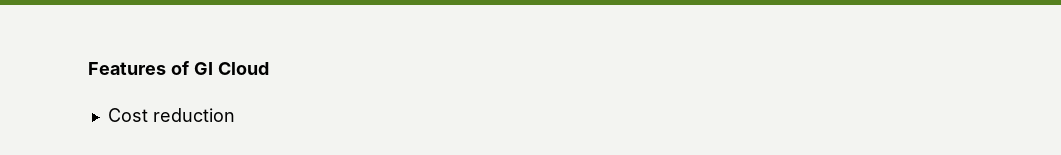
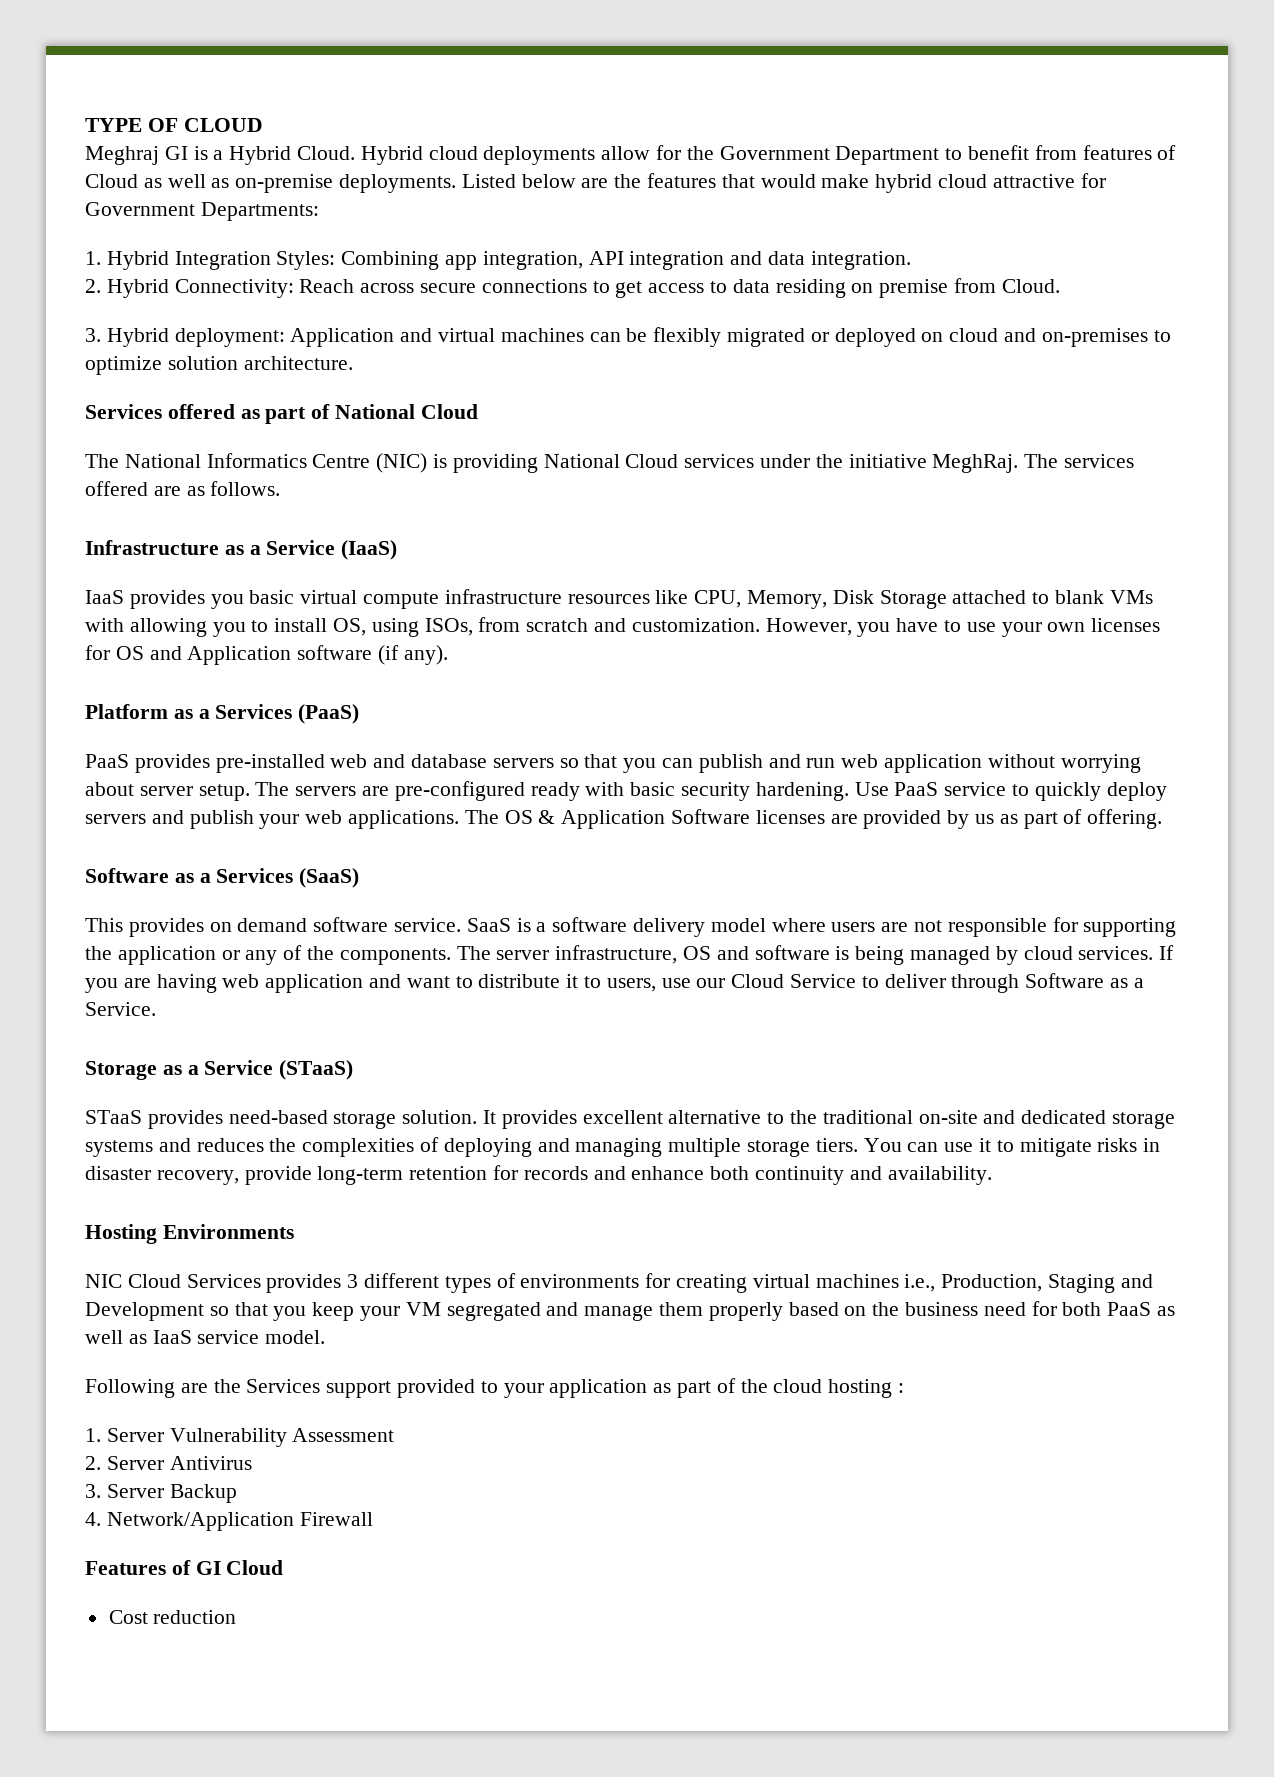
+ TYPE OF CLOUD
+ Meghraj GI is a Hybrid Cloud. Hybrid cloud deployments allow for the Government Department to benefit from features of Cloud as well as on-premise deployments. Listed below are the features that would make hybrid cloud attractive for Government Departments:
+ 1. Hybrid Integration Styles: Combining app integration, API integration and data integration.
+ 2. Hybrid Connectivity: Reach across secure connections to get access to data residing on premise from Cloud.
+ 3. Hybrid deployment: Application and virtual machines can be flexibly migrated or deployed on cloud and on-premises to optimize solution architecture.
+ Services offered as part of National Cloud
+ The National Informatics Centre (NIC) is providing National Cloud services under the initiative MeghRaj. The services offered are as follows.
+ Infrastructure as a Service (IaaS)
+ IaaS provides you basic virtual compute infrastructure resources like CPU, Memory, Disk Storage attached to blank VMs with allowing you to install OS, using ISOs, from scratch and customization. However, you have to use your own licenses for OS and Application software (if any).
+ Platform as a Services (PaaS)
+ PaaS provides pre-installed web and database servers so that you can publish and run web application without worrying about server setup. The servers are pre-configured ready with basic security hardening. Use PaaS service to quickly deploy servers and publish your web applications. The OS & Application Software licenses are provided by us as part of offering.
+ Software as a Services (SaaS)
+ This provides on demand software service. SaaS is a software delivery model where users are not responsible for supporting the application or any of the components. The server infrastructure, OS and software is being managed by cloud services. If you are having web application and want to distribute it to users, use our Cloud Service to deliver through Software as a Service.
+ Storage as a Service (STaaS)
+ STaaS provides need-based storage solution. It provides excellent alternative to the traditional on-site and dedicated storage systems and reduces the complexities of deploying and managing multiple storage tiers. You can use it to mitigate risks in disaster recovery, provide long-term retention for records and enhance both continuity and availability.
+ Hosting Environments
+ NIC Cloud Services provides 3 different types of environments for creating virtual machines i.e., Production, Staging and Development so that you keep your VM segregated and manage them properly based on the business need for both PaaS as well as IaaS service model.
+ Following are the Services support provided to your application as part of the cloud hosting :
+ 1. Server Vulnerability Assessment
+ 2. Server Antivirus
+ 3. Server Backup
+ 4. Network/Application Firewall

